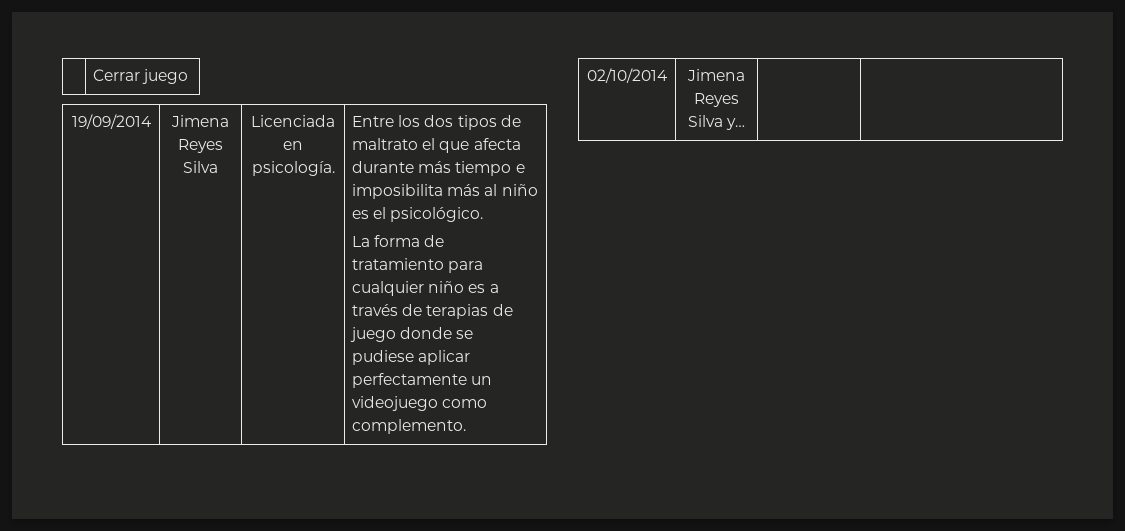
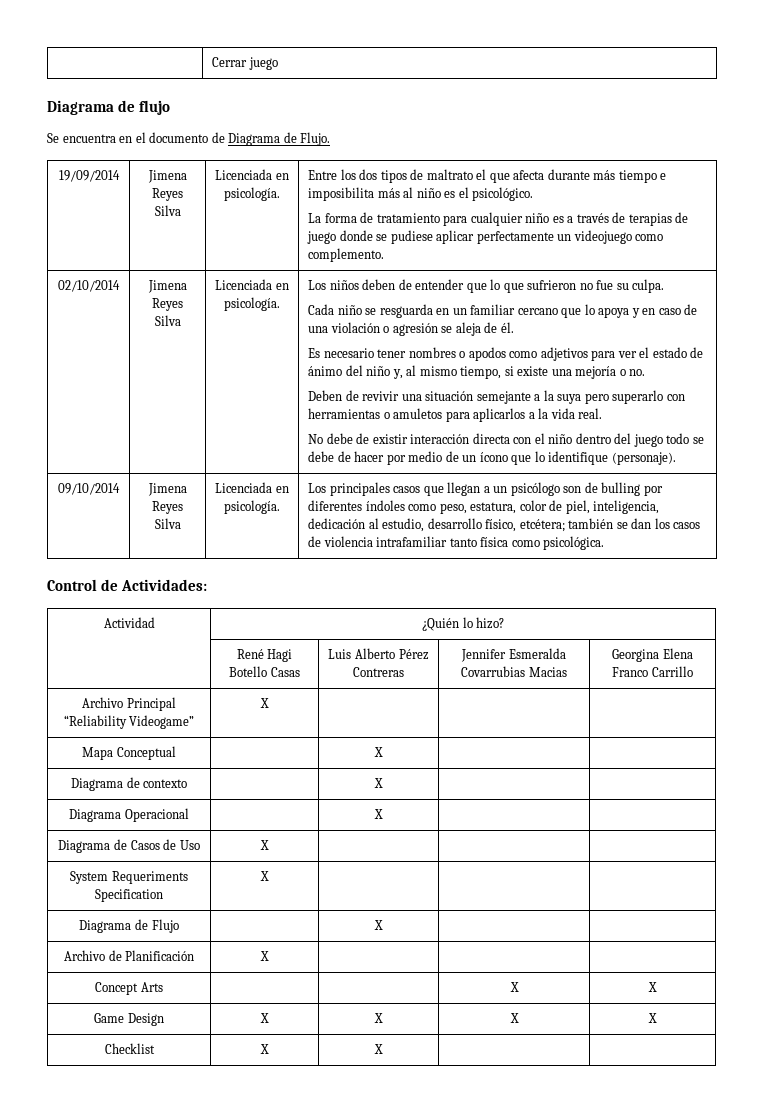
+ Diagrama de flujo
+ Se encuentra en el documento de Diagrama de Flujo.
- Jimena Reyes Silva y…
+ Jimena Reyes Silva | Licenciada en psicología. | Los niños deben de entender que lo que sufrieron no fue su culpa.
+ Cada niño se resguarda en un familiar cercano que lo apoya y en caso de una violación o agresión se aleja de él.
+ Es necesario tener nombres o apodos como adjetivos para ver el estado de ánimo del niño y, al mismo tiempo, si existe una mejoría o no.
+ Deben de revivir una situación semejante a la suya pero superarlo con herramientas o amuletos para aplicarlos a la vida real.
+ No debe de existir interacción directa con el niño dentro del juego todo se debe de hacer por medio de un ícono que lo identifique (personaje).
+ 09/10/2014 | Jimena Reyes Silva | Licenciada en psicología. | Los principales casos que llegan a un psicólogo son de bulling por diferentes índoles como peso, estatura, color de piel, inteligencia, dedicación al estudio, desarrollo físico, etcétera; también se dan los casos de violencia intrafamiliar tanto física como psicológica.
+ Control de Actividades:
+ Actividad | ¿Quién lo hizo?
+ | René Hagi Botello Casas | Luis Alberto Pérez Contreras | Jennifer Esmeralda Covarrubias Macias | Georgina Elena Franco Carrillo
+ Archivo Principal “Reliability Videogame” | X | | |
+ Mapa Conceptual | | X | |
+ Diagrama de contexto | | X | |
+ Diagrama Operacional | | X | |
+ Diagrama de Casos de Uso | X | | |
+ System Requeriments Specification | X | | |
+ Diagrama de Flujo | | X | |
+ Archivo de Planificación | X | | |
+ Concept Arts | | | X | X
+ Game Design | X | X | X | X
+ Checklist | X | X | |

